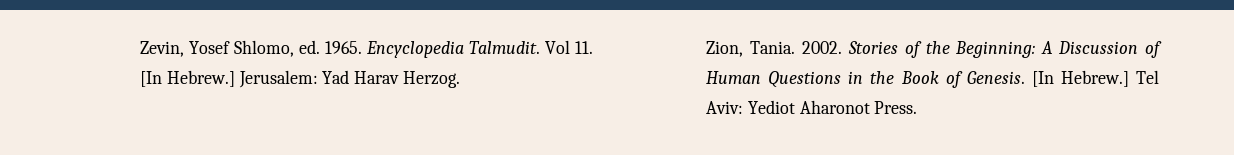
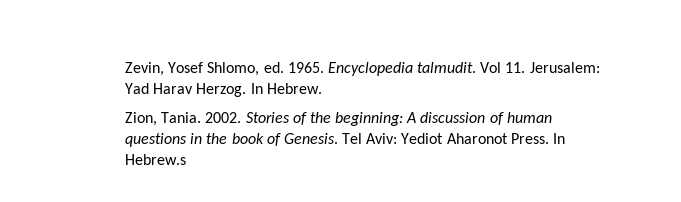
- Encyclopedia Talmudit.
+ Encyclopedia talmudit.
- Vol 11. [In Hebrew.] Jerusalem: Yad Harav Herzog.
+ Vol 11. Jerusalem: Yad Harav Herzog. In Hebrew.
- Stories of the Beginning: A Discussion of Human Questions in the Book of Genesis. [In Hebrew.]
+ Stories of the beginning: A discussion of human questions in the book of Genesis.
+ In Hebrew.s

